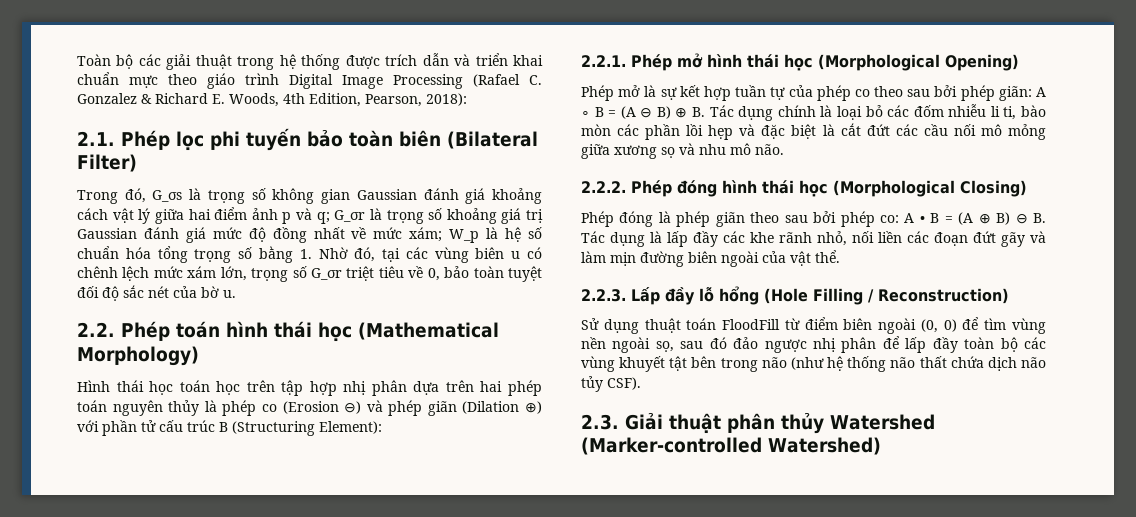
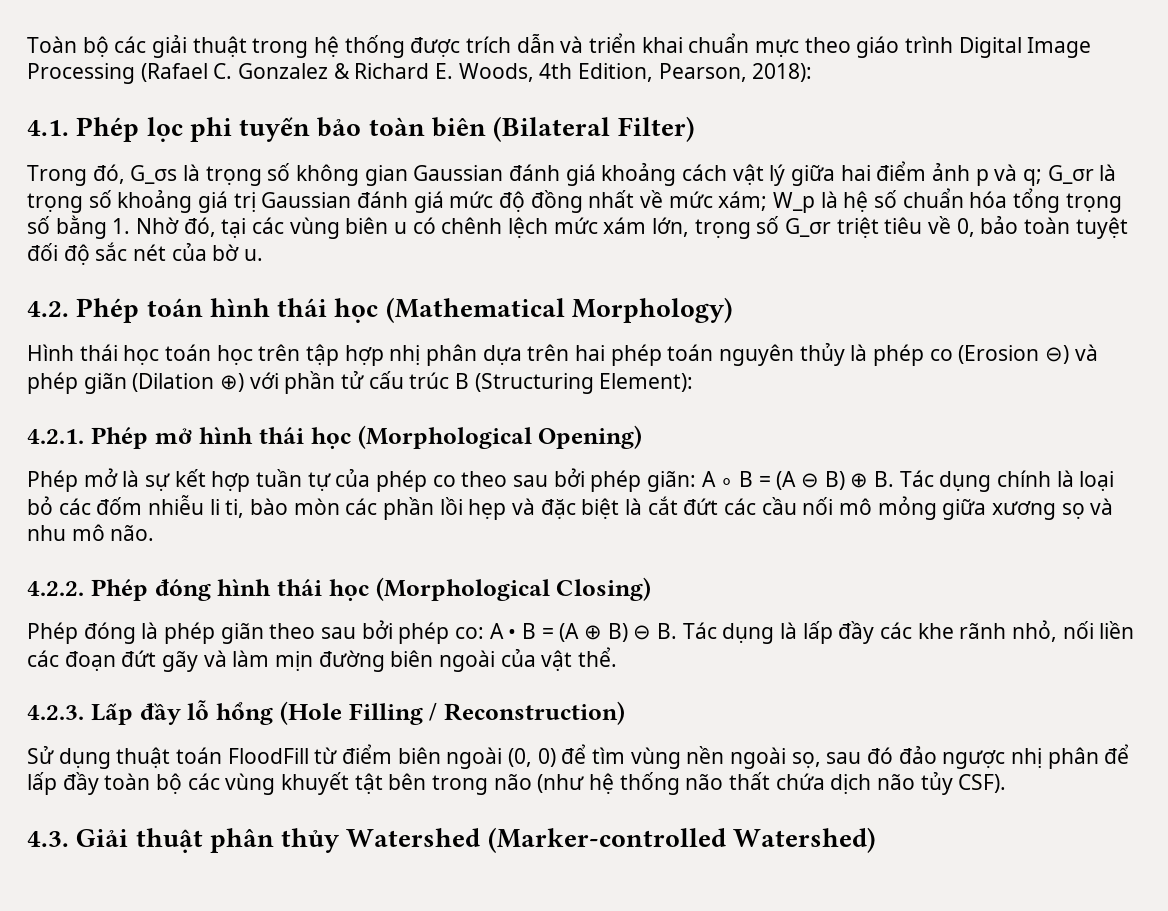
- 2.1. Phép lọc phi tuyến bảo toàn biên (Bilateral Filter)
+ 4.1. Phép lọc phi tuyến bảo toàn biên (Bilateral Filter)
- 2.2. Phép toán hình thái học (Mathematical Morphology)
+ 4.2. Phép toán hình thái học (Mathematical Morphology)
- 2.2.1. Phép mở hình thái học (Morphological Opening)
+ 4.2.1. Phép mở hình thái học (Morphological Opening)
- 2.2.2. Phép đóng hình thái học (Morphological Closing)
+ 4.2.2. Phép đóng hình thái học (Morphological Closing)
- 2.2.3. Lấp đầy lỗ hổng (Hole Filling / Reconstruction)
+ 4.2.3. Lấp đầy lỗ hổng (Hole Filling / Reconstruction)
- 2.3. Giải thuật phân thủy Watershed (Marker-controlled Watershed)
+ 4.3. Giải thuật phân thủy Watershed (Marker-controlled Watershed)

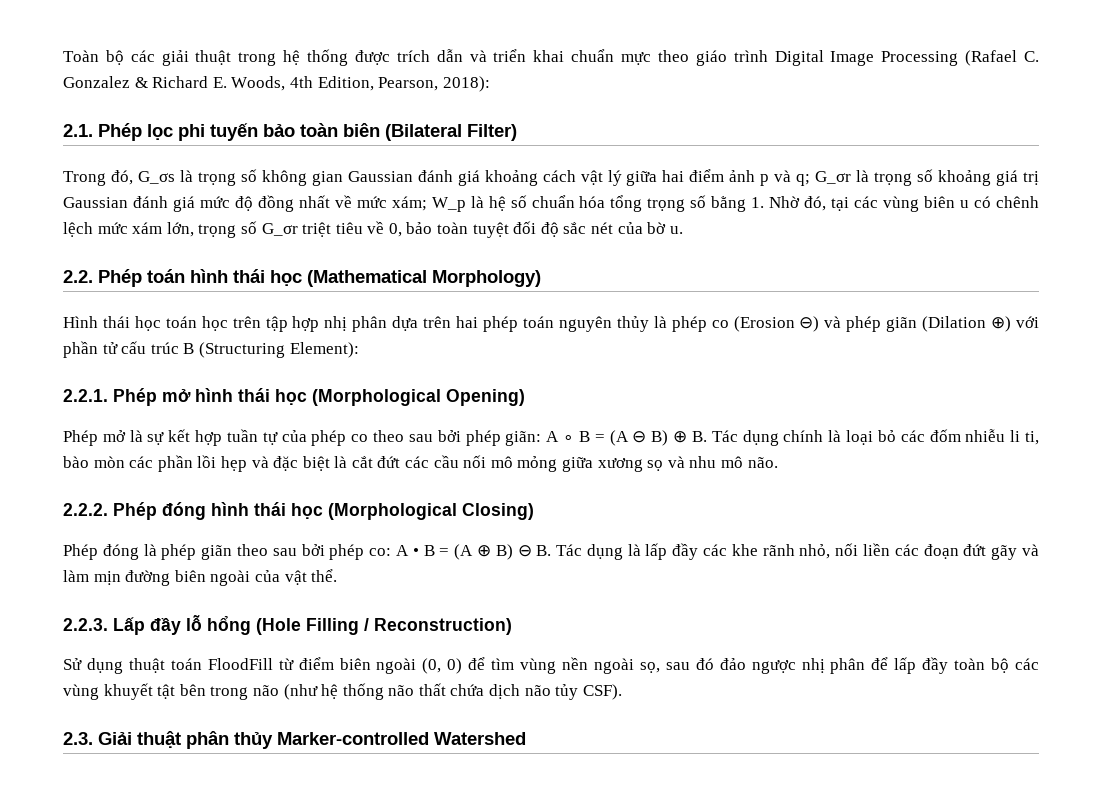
- 4.1. Phép lọc phi tuyến bảo toàn biên (Bilateral Filter)
+ 2.1. Phép lọc phi tuyến bảo toàn biên (Bilateral Filter)
- 4.2. Phép toán hình thái học (Mathematical Morphology)
+ 2.2. Phép toán hình thái học (Mathematical Morphology)
- 4.2.1. Phép mở hình thái học (Morphological Opening)
+ 2.2.1. Phép mở hình thái học (Morphological Opening)
- 4.2.2. Phép đóng hình thái học (Morphological Closing)
+ 2.2.2. Phép đóng hình thái học (Morphological Closing)
- 4.2.3. Lấp đầy lỗ hổng (Hole Filling / Reconstruction)
+ 2.2.3. Lấp đầy lỗ hổng (Hole Filling / Reconstruction)
- 4.3. Giải thuật phân thủy Watershed (Marker-controlled Watershed)
+ 2.3. Giải thuật phân thủy Marker-controlled Watershed

